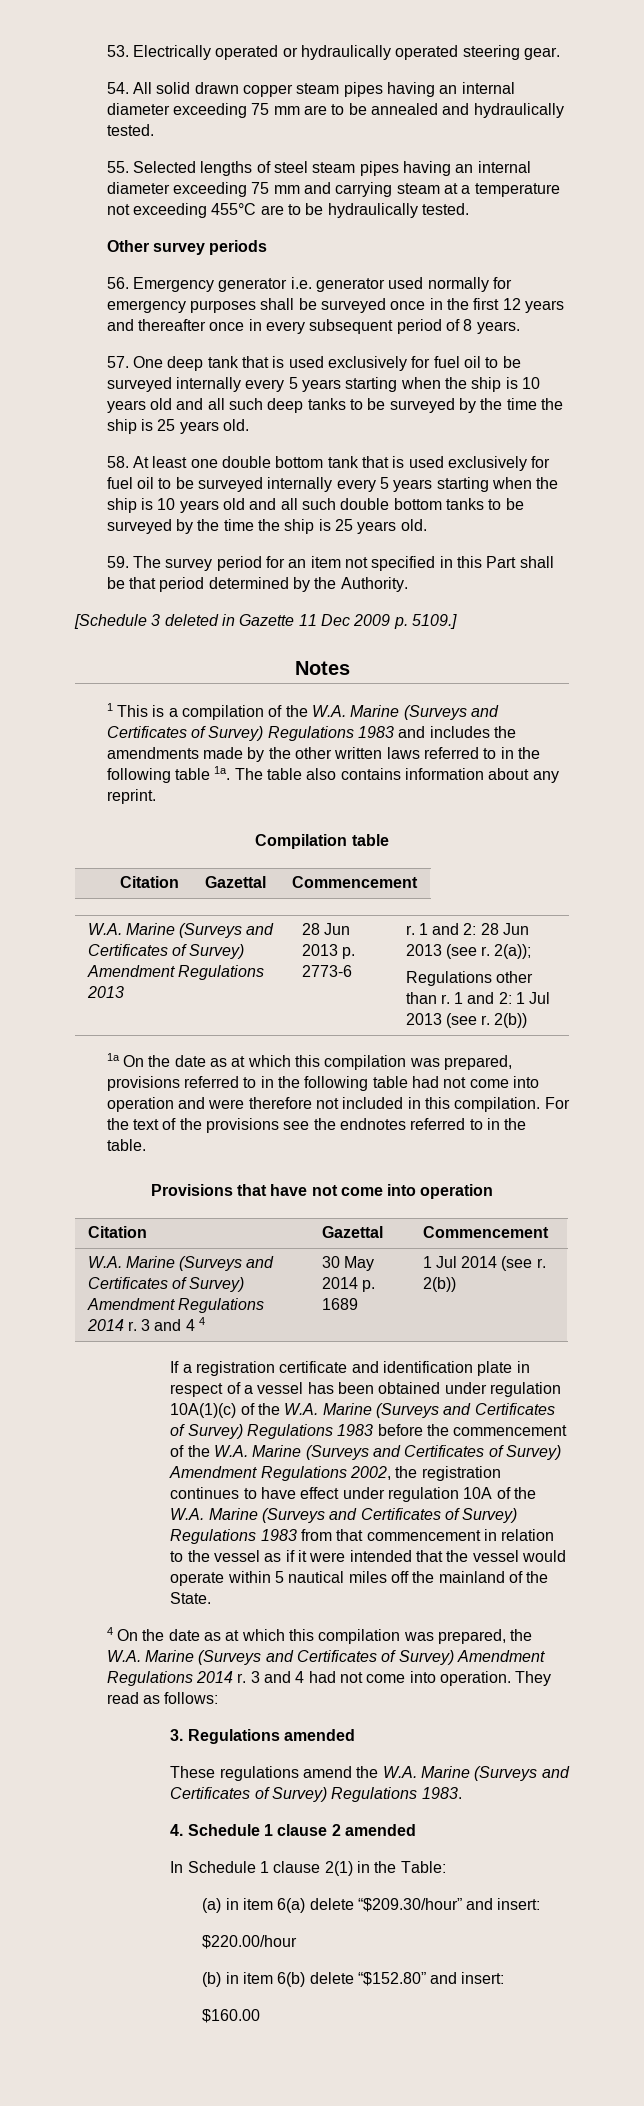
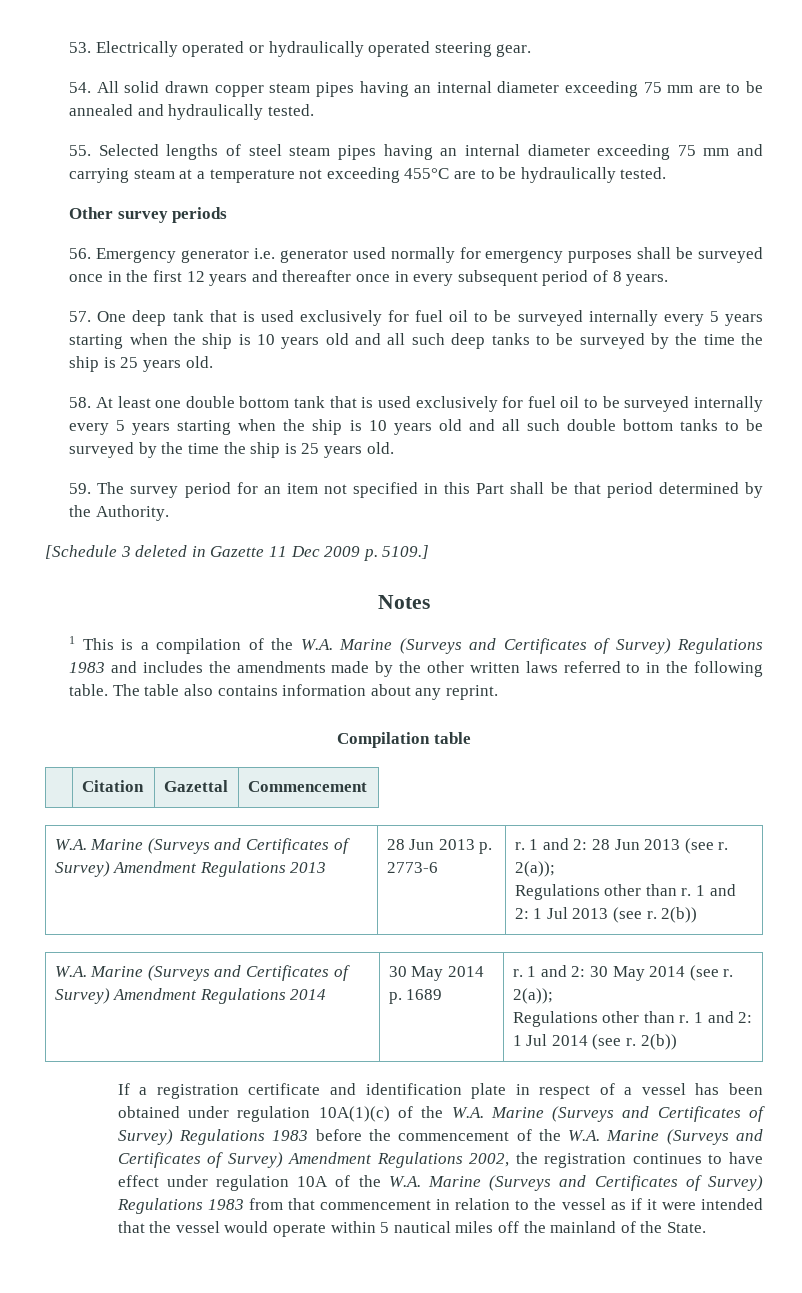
- 1 This is a compilation of the W.A. Marine (Surveys and Certificates of Survey) Regulations 1983 and includes the amendments made by the other written laws referred to in the following table 1a.
+ 1 This is a compilation of the W.A. Marine (Surveys and Certificates of Survey) Regulations 1983 and includes the amendments made by the other written laws referred to in the following table.
- 1a On the date as at which this compilation was prepared, provisions referred to in the following table had not come into operation and were therefore not included in this compilation. For the text of the provisions see the endnotes referred to in the table.
- Provisions that have not come into operation
- Citation | Gazettal | Commencement
- W.A. Marine (Surveys and Certificates of Survey) Amendment Regulations 2014 r. 3 and 4 4 | 30 May 2014 p. 1689 | 1 Jul 2014 (see r. 2(b))
+ W.A. Marine (Surveys and Certificates of Survey) Amendment Regulations 2014 | 30 May 2014 p. 1689 | r. 1 and 2: 30 May 2014 (see r. 2(a));
+ Regulations other than r. 1 and 2: 1 Jul 2014 (see r. 2(b))
- 4 On the date as at which this compilation was prepared, the W.A. Marine (Surveys and Certificates of Survey) Amendment Regulations 2014 r. 3 and 4 had not come into operation. They read as follows:
- 3. Regulations amended
- These regulations amend the W.A. Marine (Surveys and Certificates of Survey) Regulations 1983.
- 4. Schedule 1 clause 2 amended
- In Schedule 1 clause 2(1) in the Table:
- (a) in item 6(a) delete “$209.30/hour” and insert:
- $220.00/hour
- (b) in item 6(b) delete “$152.80” and insert:
- $160.00

